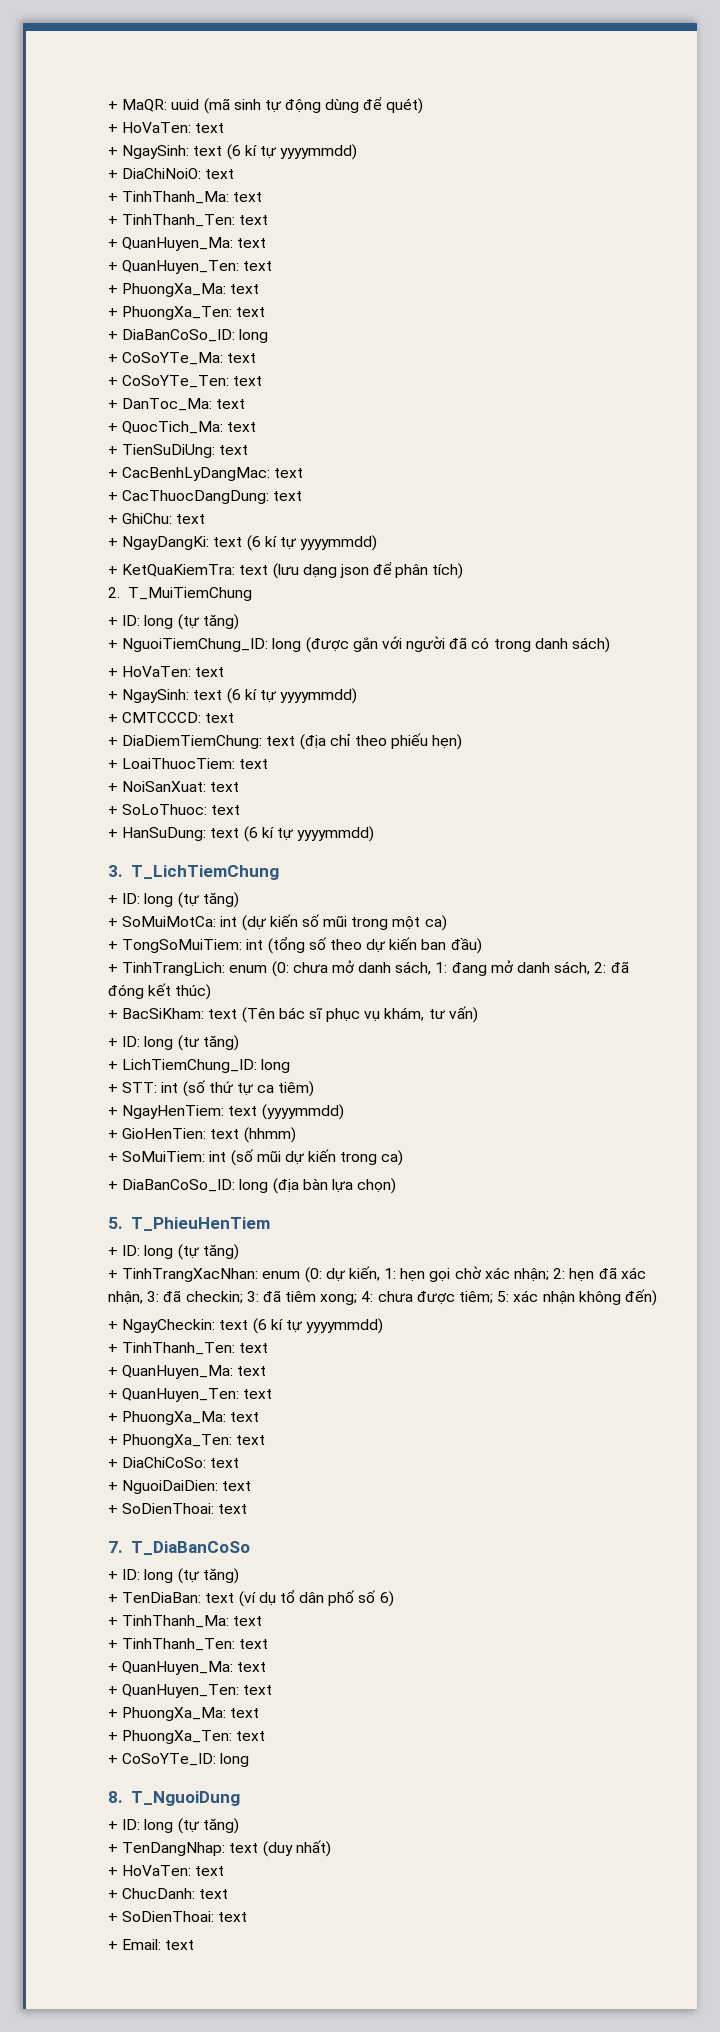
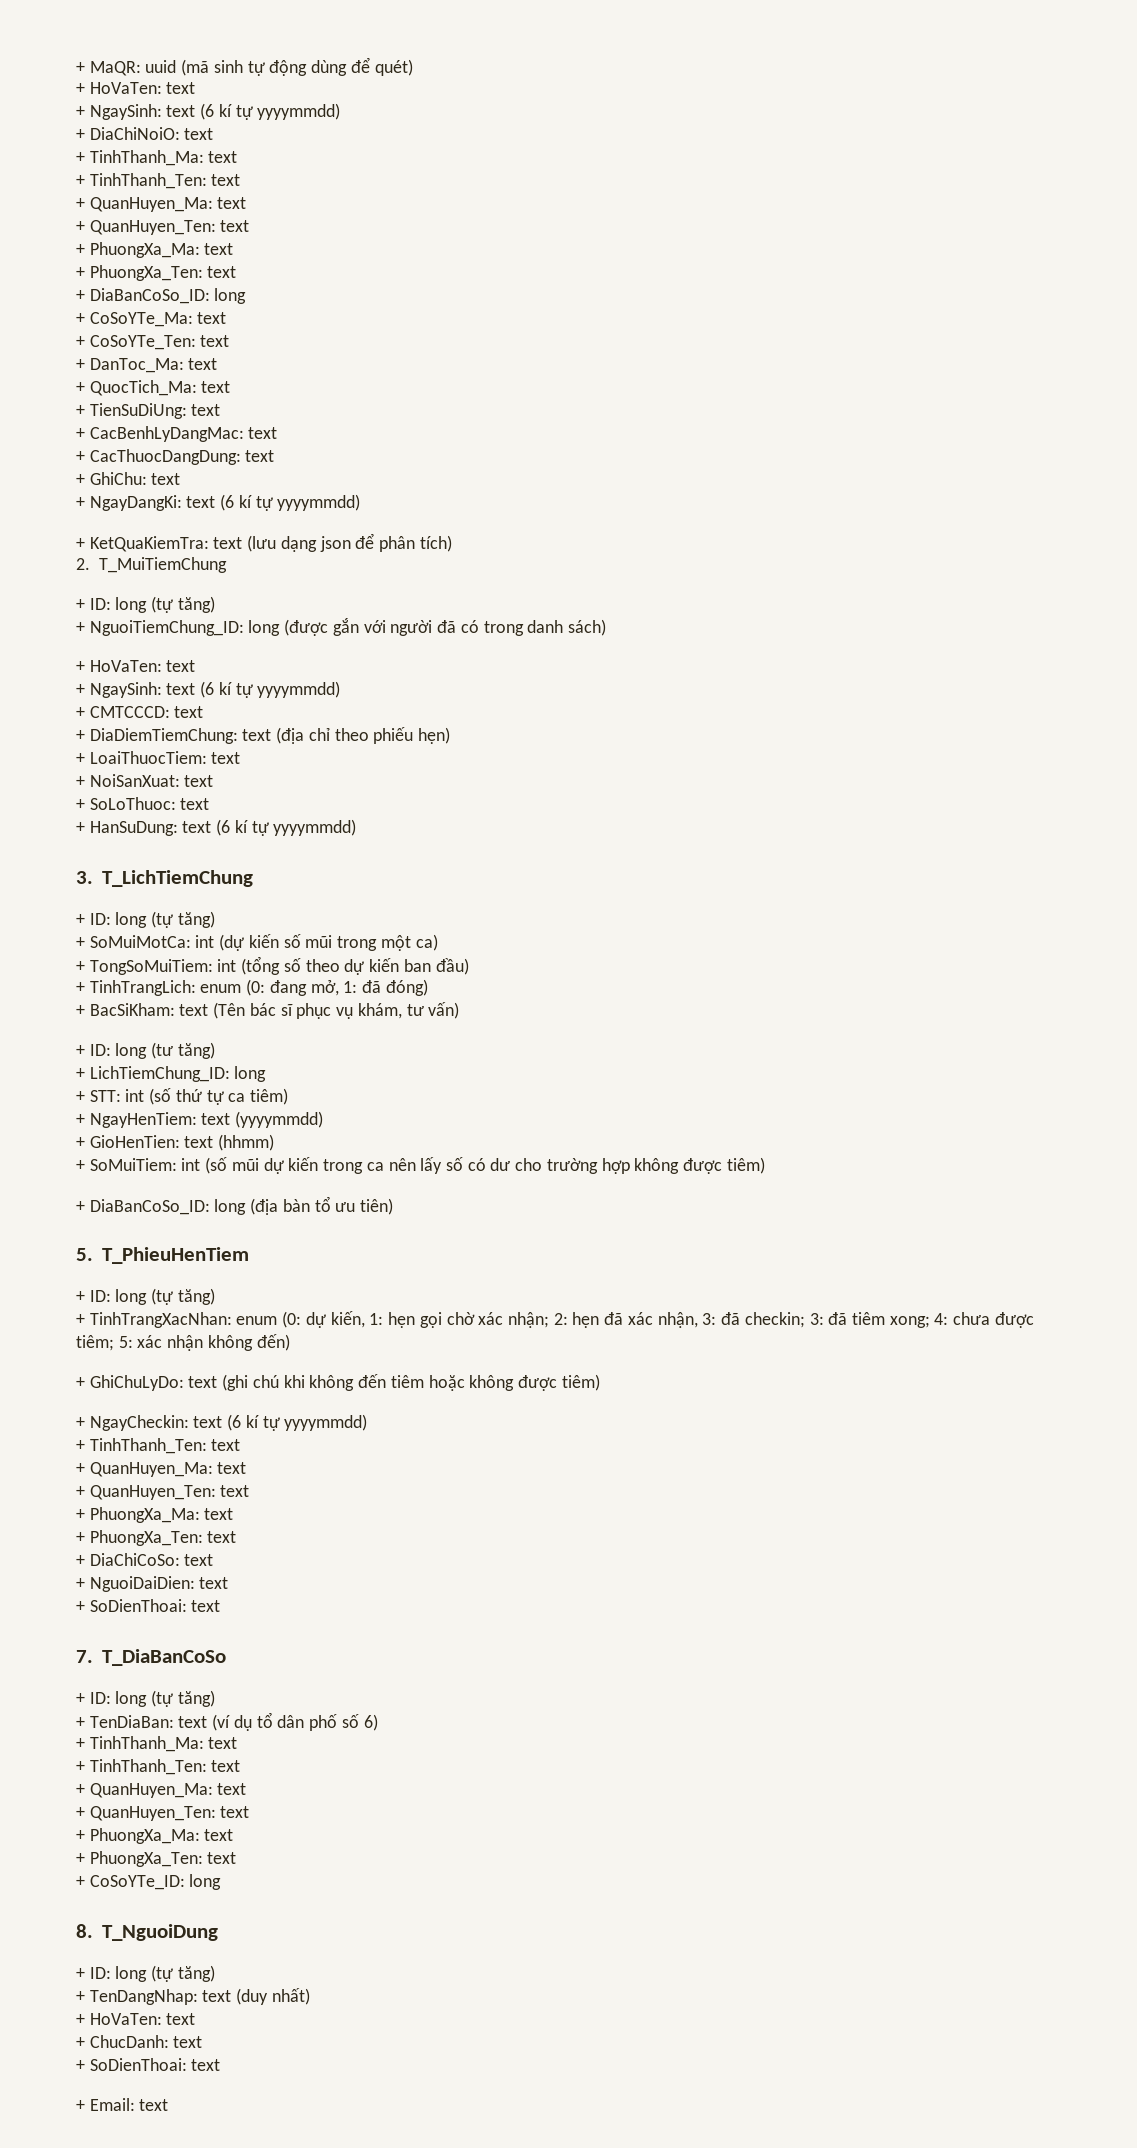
- + TinhTrangLich: enum (0: chưa mở danh sách, 1: đang mở danh sách, 2: đã đóng kết thúc)
+ + TinhTrangLich: enum (0: đang mở, 1: đã đóng)
- + SoMuiTiem: int (số mũi dự kiến trong ca)
+ + SoMuiTiem: int (số mũi dự kiến trong ca nên lấy số có dư cho trường hợp không được tiêm)
- + DiaBanCoSo_ID: long (địa bàn lựa chọn)
+ + DiaBanCoSo_ID: long (địa bàn tổ ưu tiên)
+ + GhiChuLyDo: text (ghi chú khi không đến tiêm hoặc không được tiêm)

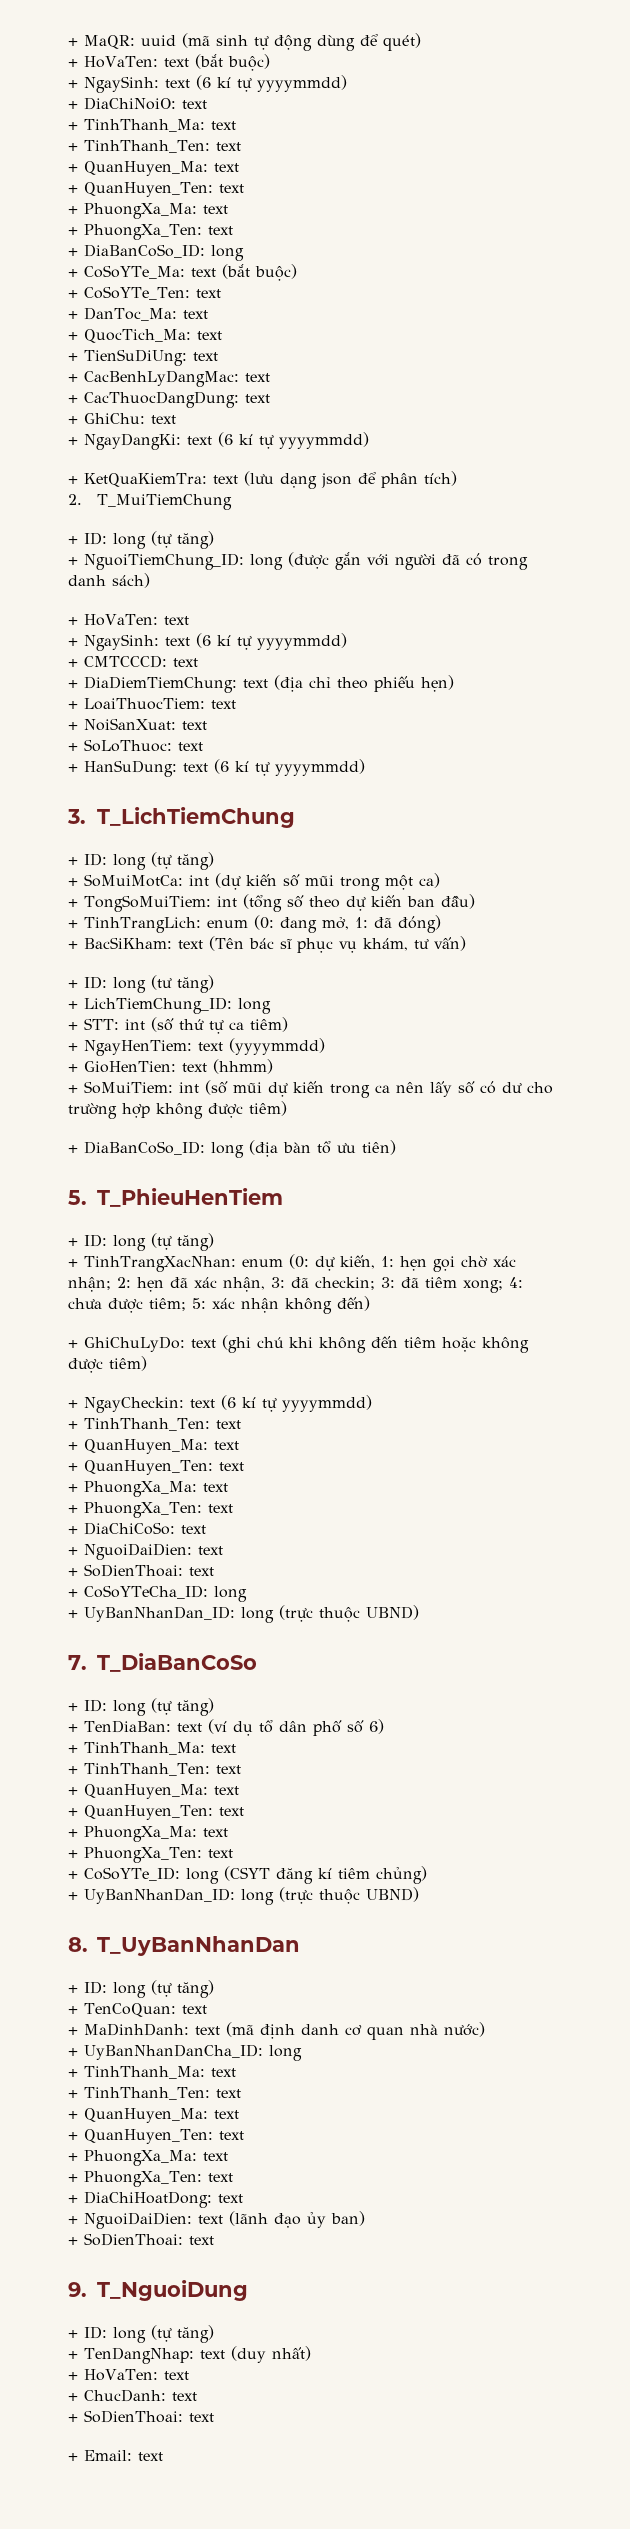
  + MaQR: uuid (mã sinh tự động dùng để quét)
- + HoVaTen: text
+ + HoVaTen: text (bắt buộc)
- + CoSoYTe_Ma: text
+ + CoSoYTe_Ma: text (bắt buộc)
+ + CoSoYTeCha_ID: long
+ + UyBanNhanDan_ID: long (trực thuộc UBND)
- + CoSoYTe_ID: long
- 8. T_NguoiDung
+ + CoSoYTe_ID: long (CSYT đăng kí tiêm chủng)
+ + UyBanNhanDan_ID: long (trực thuộc UBND)
+ 8. T_UyBanNhanDan
+ + ID: long (tự tăng)
+ + TenCoQuan: text
+ + MaDinhDanh: text (mã định danh cơ quan nhà nước)
+ + UyBanNhanDanCha_ID: long
+ + TinhThanh_Ma: text
+ + TinhThanh_Ten: text
+ + QuanHuyen_Ma: text
+ + QuanHuyen_Ten: text
+ + PhuongXa_Ma: text
+ + PhuongXa_Ten: text
+ + DiaChiHoatDong: text
+ + NguoiDaiDien: text (lãnh đạo ủy ban)
+ + SoDienThoai: text
+ 9. T_NguoiDung

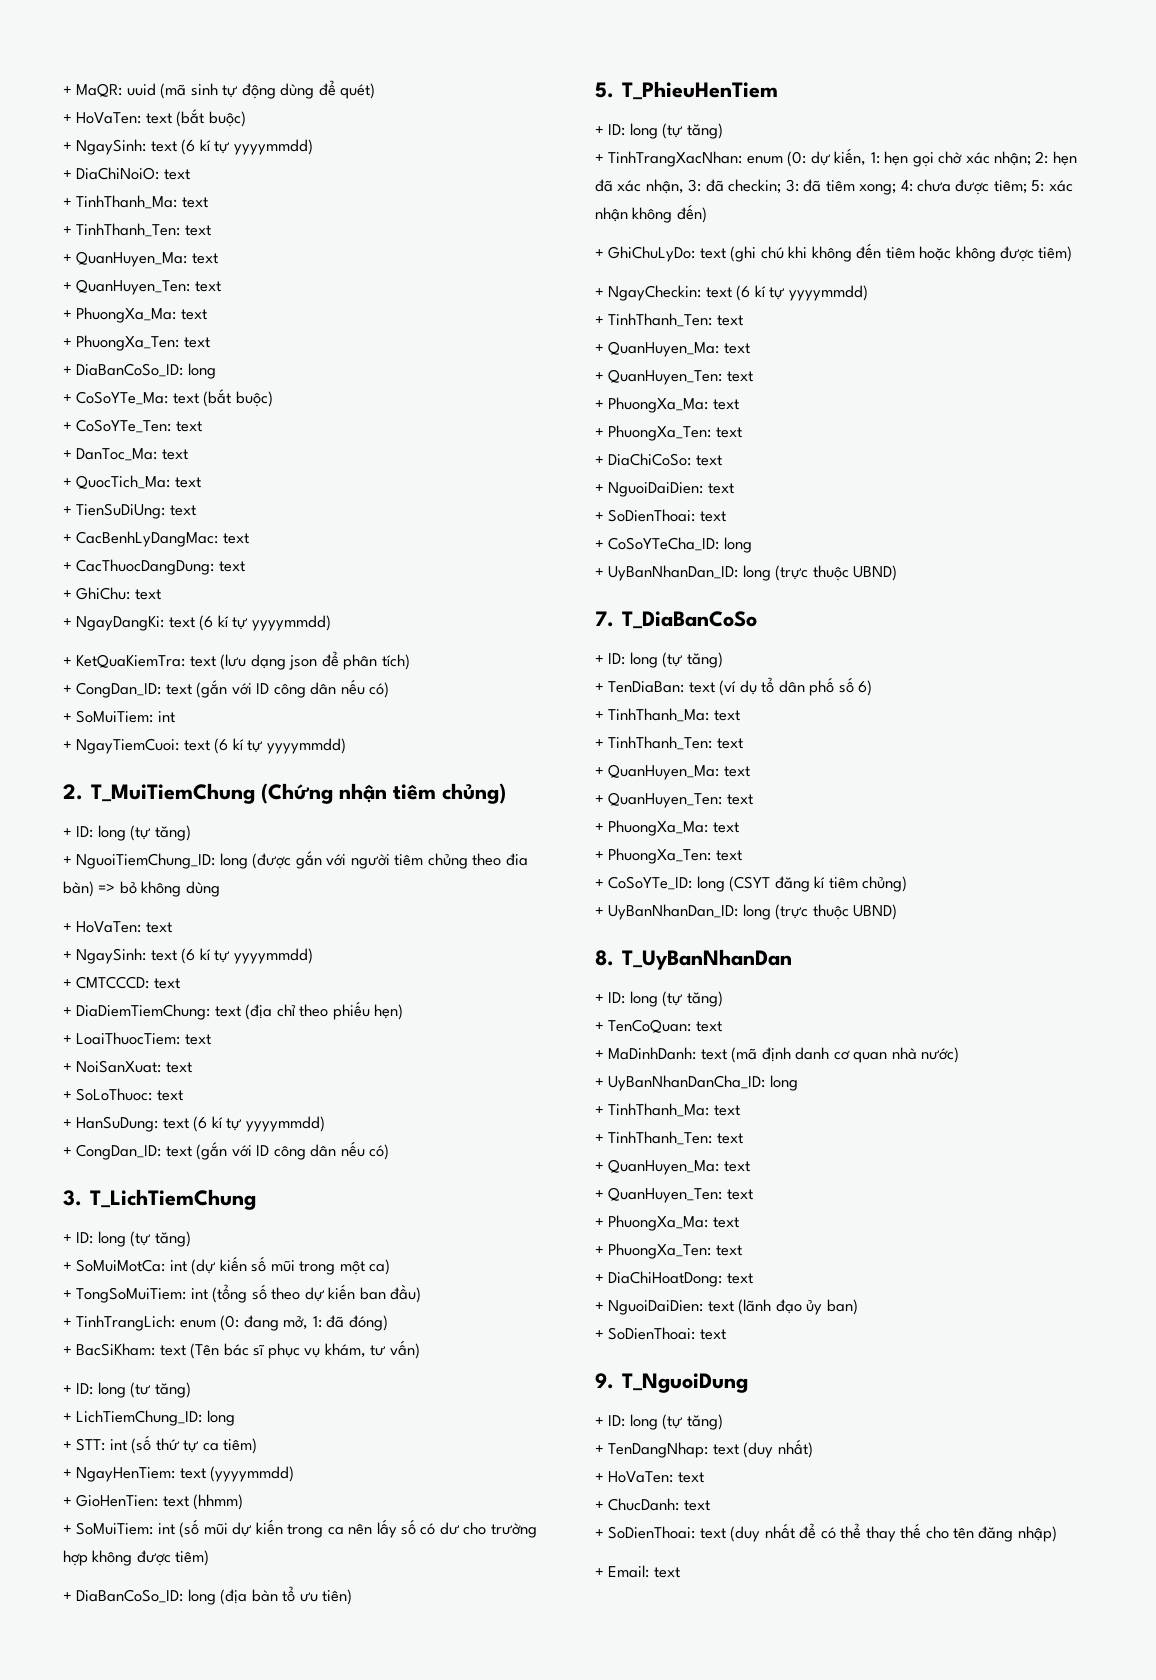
  + KetQuaKiemTra: text (lưu dạng json để phân tích)
- 2. T_MuiTiemChung
+ + CongDan_ID: text (gắn với ID công dân nếu có)
+ + SoMuiTiem: int
+ + NgayTiemCuoi: text (6 kí tự yyyymmdd)
+ 2. T_MuiTiemChung (Chứng nhận tiêm chủng)
- + NguoiTiemChung_ID: long (được gắn với người đã có trong danh sách)
+ + NguoiTiemChung_ID: long (được gắn với người tiêm chủng theo đia bàn) => bỏ không dùng
  + HanSuDung: text (6 kí tự yyyymmdd)
+ + CongDan_ID: text (gắn với ID công dân nếu có)
  + ChucDanh: text
- + SoDienThoai: text
+ + SoDienThoai: text (duy nhất để có thể thay thế cho tên đăng nhập)

